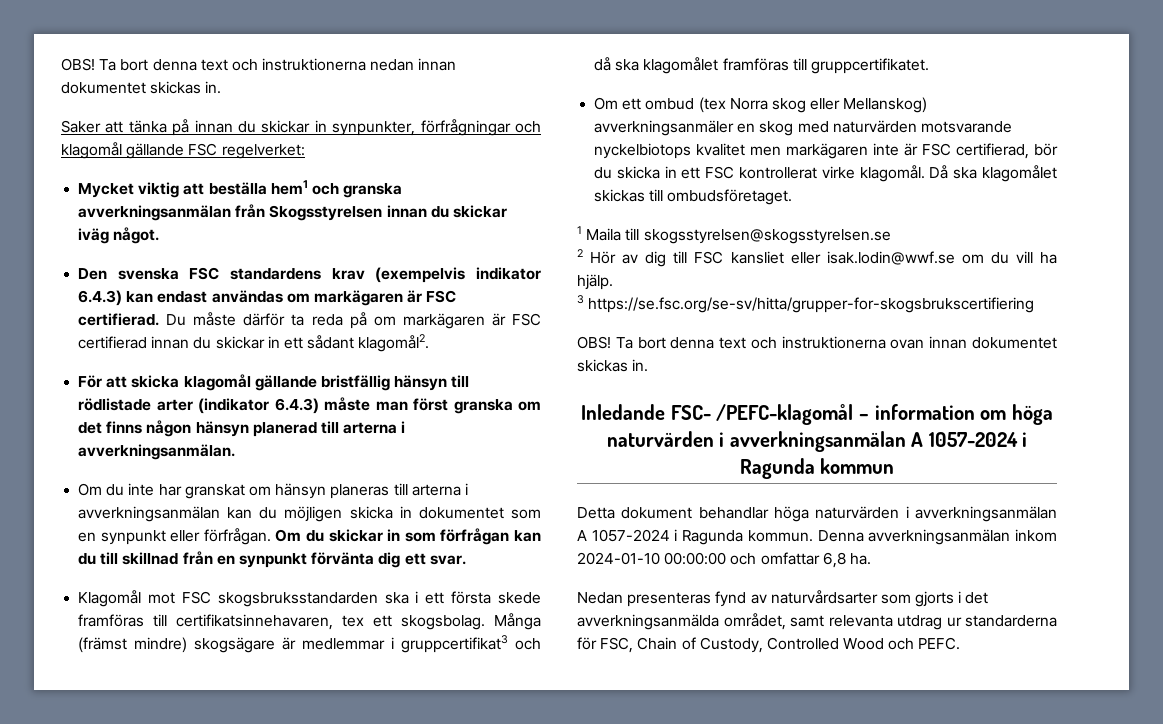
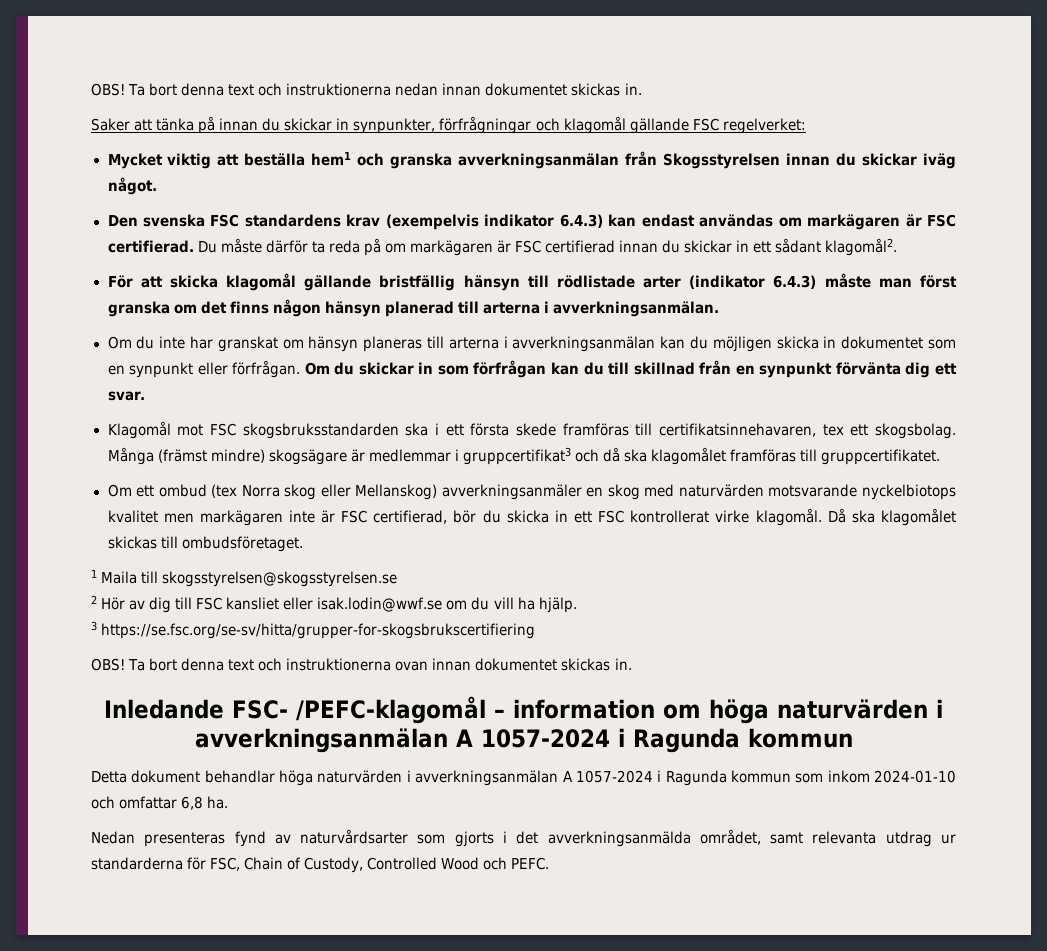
- Detta dokument behandlar höga naturvärden i avverkningsanmälan A 1057-2024 i Ragunda kommun. Denna avverkningsanmälan inkom 2024-01-10 00:00:00 och omfattar 6,8 ha.
+ Detta dokument behandlar höga naturvärden i avverkningsanmälan A 1057-2024 i Ragunda kommun som inkom 2024-01-10 och omfattar 6,8 ha.

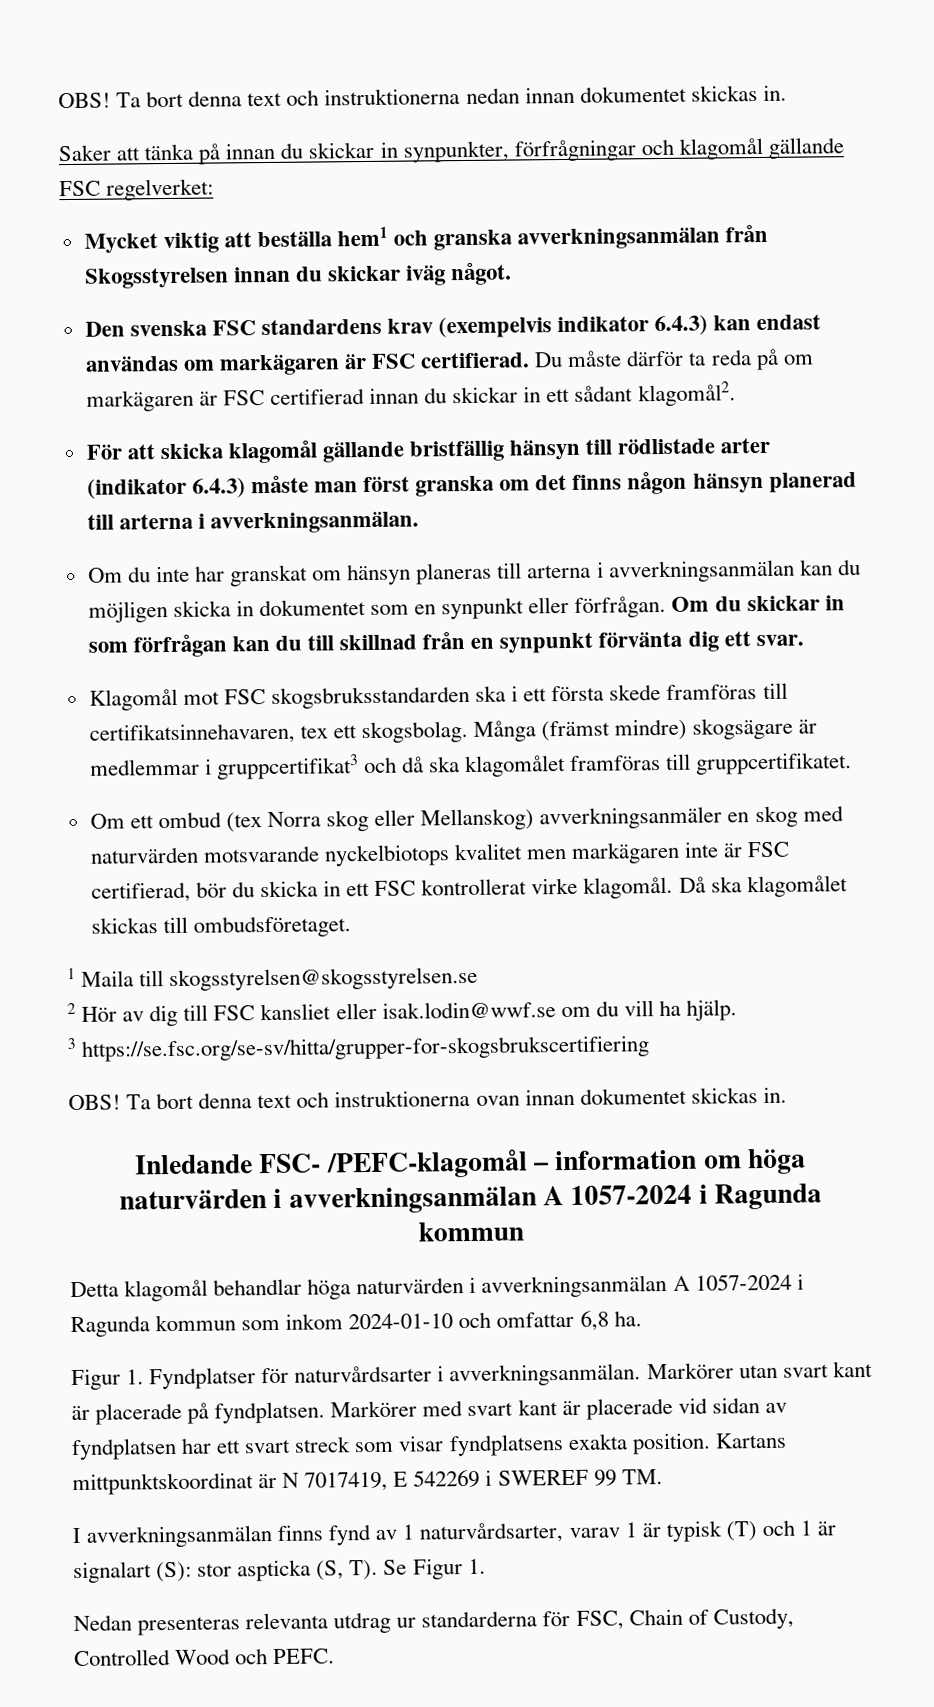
- Detta dokument behandlar höga naturvärden i avverkningsanmälan A 1057-2024 i Ragunda kommun som inkom 2024-01-10 och omfattar 6,8 ha.
+ Detta klagomål behandlar höga naturvärden i avverkningsanmälan A 1057-2024 i Ragunda kommun som inkom 2024-01-10 och omfattar 6,8 ha.
- Nedan presenteras fynd av naturvårdsarter som gjorts i det avverkningsanmälda området, samt relevanta utdrag ur standarderna för FSC, Chain of Custody, Controlled Wood och PEFC.
+ Figur 1. Fyndplatser för naturvårdsarter i avverkningsanmälan. Markörer utan svart kant är placerade på fyndplatsen. Markörer med svart kant är placerade vid sidan av fyndplatsen har ett svart streck som visar fyndplatsens exakta position. Kartans mittpunktskoordinat är N 7017419, E 542269 i SWEREF 99 TM.
+ I avverkningsanmälan finns fynd av 1 naturvårdsarter, varav 1 är typisk (T) och 1 är signalart (S): stor aspticka (S, T). Se Figur 1.
+ Nedan presenteras relevanta utdrag ur standarderna för FSC, Chain of Custody, Controlled Wood och PEFC.

